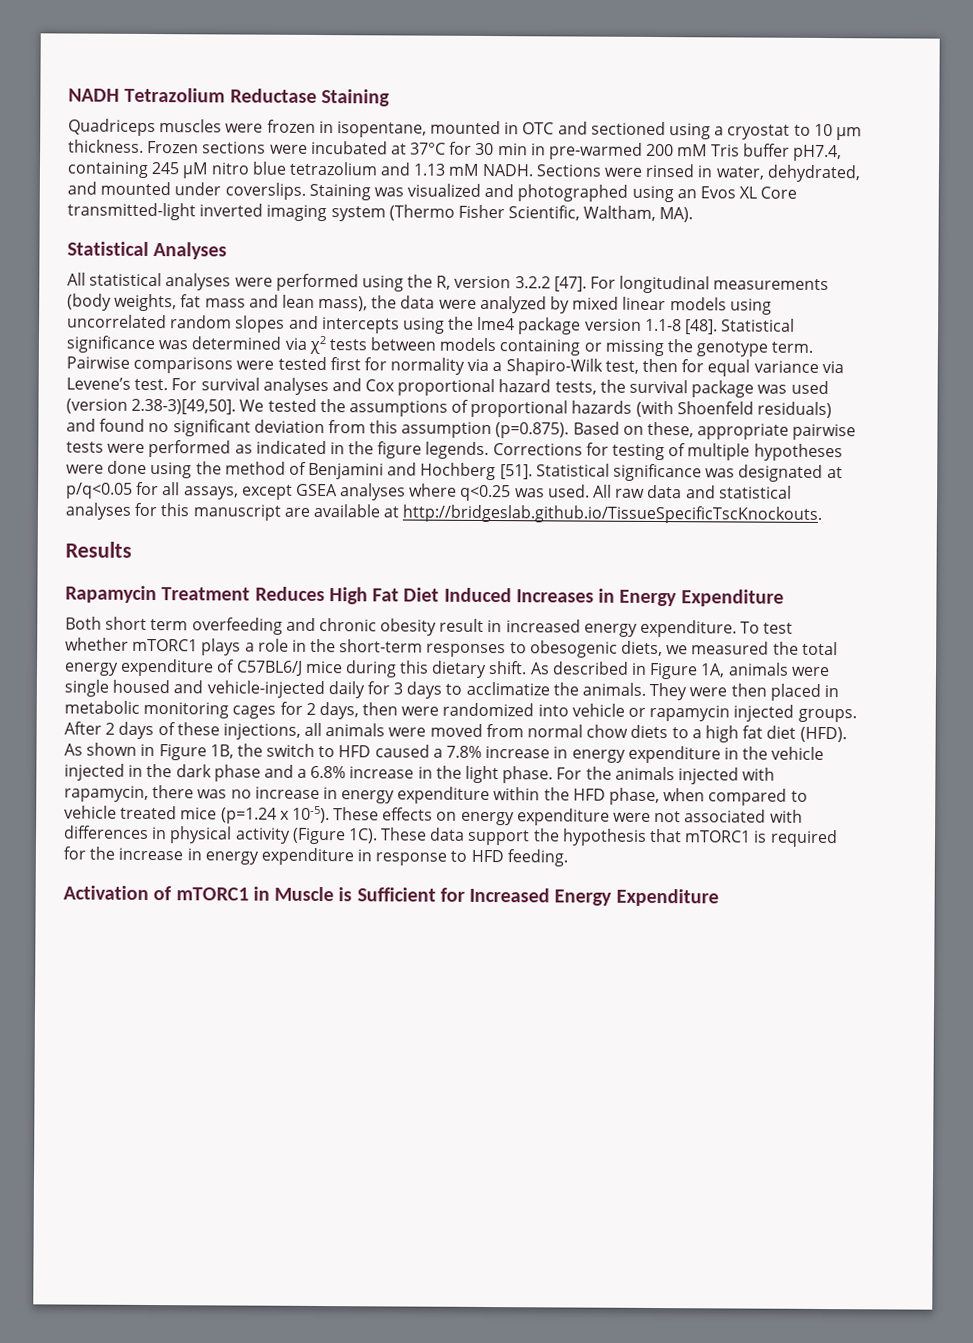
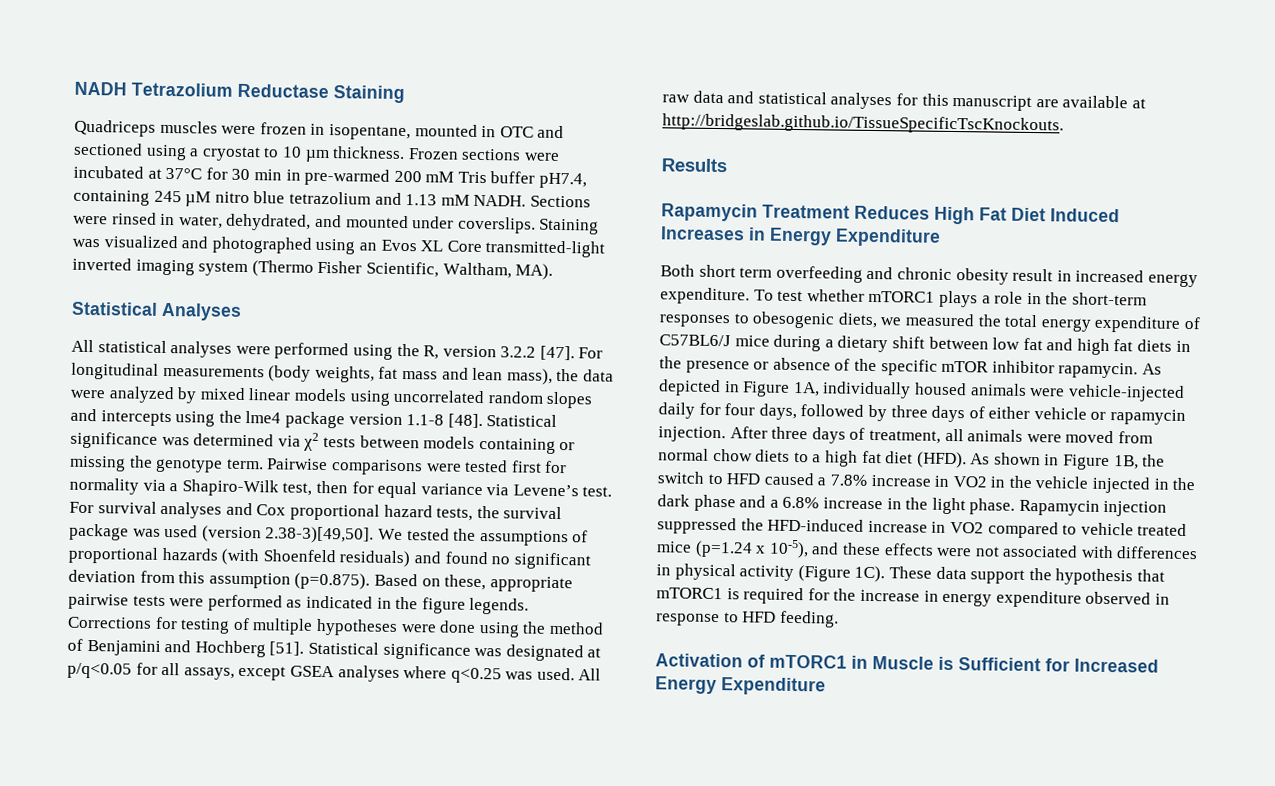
- To test whether mTORC1 plays a role in the short-term responses to obesogenic diets, we measured the total energy expenditure of C57BL6/J mice during this dietary shift. As described in Figure 1A, animals were single housed and vehicle-injected daily for 3 days to acclimatize the animals. They were then placed in metabolic monitoring cages for 2 days, then were randomized into vehicle or rapamycin injected groups. After 2 days of these injections, all animals were moved from normal chow diets to a high fat diet (HFD).
+ To test whether mTORC1 plays a role in the short-term responses to obesogenic diets, we measured the total energy expenditure of C57BL6/J mice during a dietary shift between low fat and high fat diets in the presence or absence of the specific mTOR inhibitor rapamycin. As depicted in Figure 1A, individually housed animals were vehicle-injected daily for four days, followed by three days of either vehicle or rapamycin injection. After three days of treatment, all animals were moved from normal chow diets to a high fat diet (HFD).
- As shown in Figure 1B, the switch to HFD caused a 7.8% increase in energy expenditure in the vehicle injected in the dark phase and a 6.8% increase in the light phase.
+ As shown in Figure 1B, the switch to HFD caused a 7.8% increase in VO2 in the vehicle injected in the dark phase and a 6.8% increase in the light phase.
- For the animals injected with rapamycin, there was no increase in energy expenditure within the HFD phase, when compared to vehicle treated mice (p=1.24 x 10-5). These effects on energy expenditure were not associated with differences in physical activity (Figure 1C).
+ Rapamycin injection suppressed the HFD-induced increase in VO2 compared to vehicle treated mice (p=1.24 x 10-5), and these effects were not associated with differences in physical activity (Figure 1C).
- These data support the hypothesis that mTORC1 is required for the increase in energy expenditure in response to HFD feeding.
+ These data support the hypothesis that mTORC1 is required for the increase in energy expenditure observed in response to HFD feeding.

